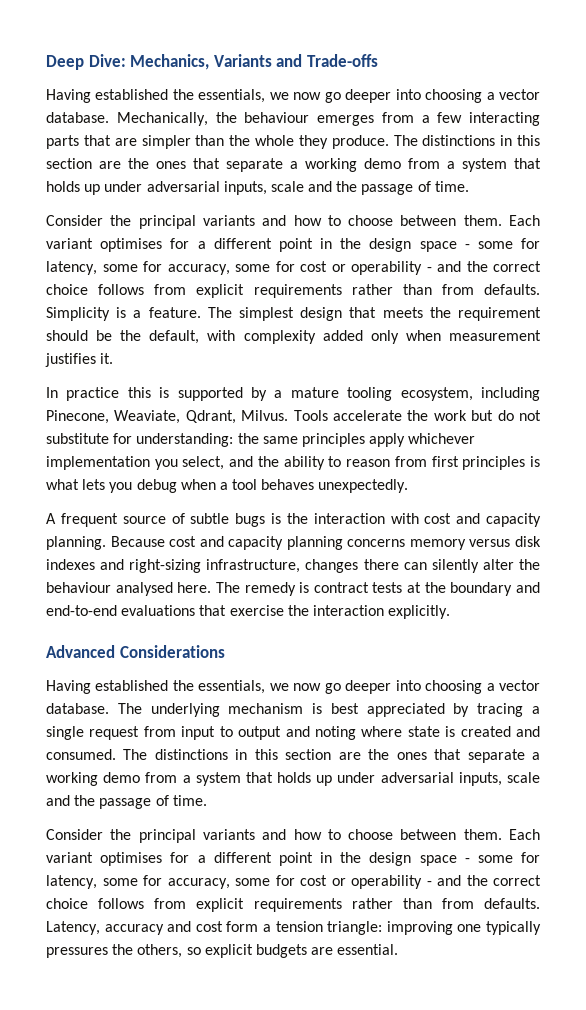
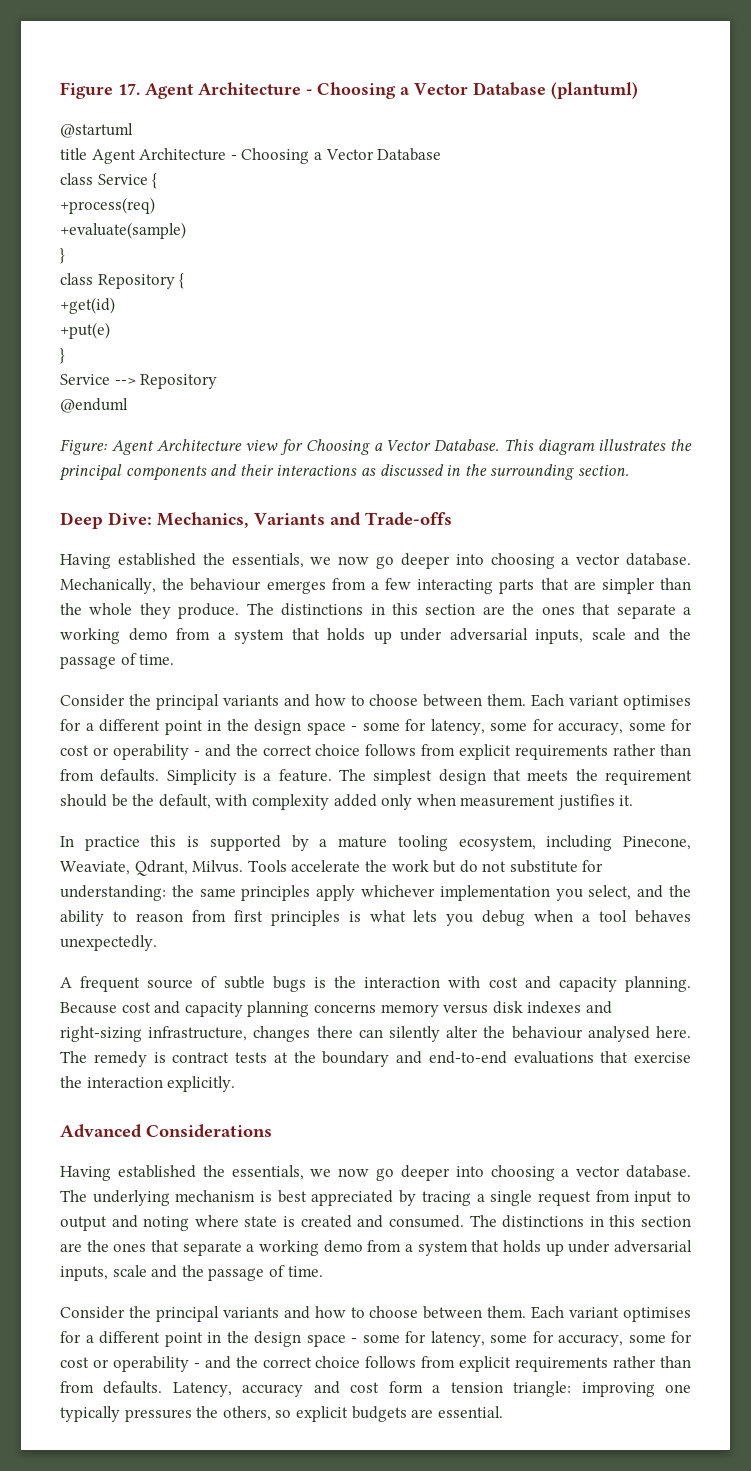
+ Figure 17. Agent Architecture - Choosing a Vector Database (plantuml)
+ @startuml
+ title Agent Architecture - Choosing a Vector Database
+ class Service {
+ +process(req)
+ +evaluate(sample)
+ }
+ class Repository {
+ +get(id)
+ +put(e)
+ }
+ Service --> Repository
+ @enduml
+ Figure: Agent Architecture view for Choosing a Vector Database. This diagram illustrates the principal components and their interactions as discussed in the surrounding section.

